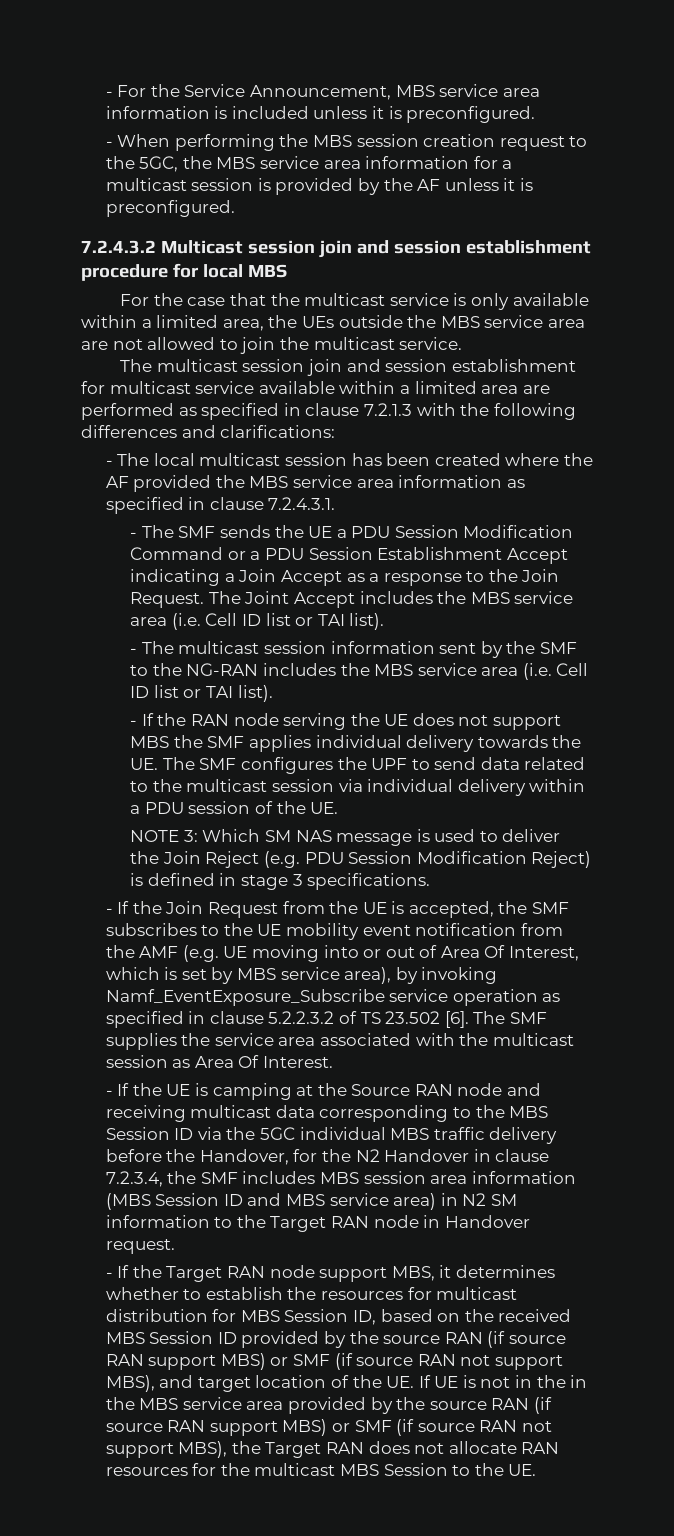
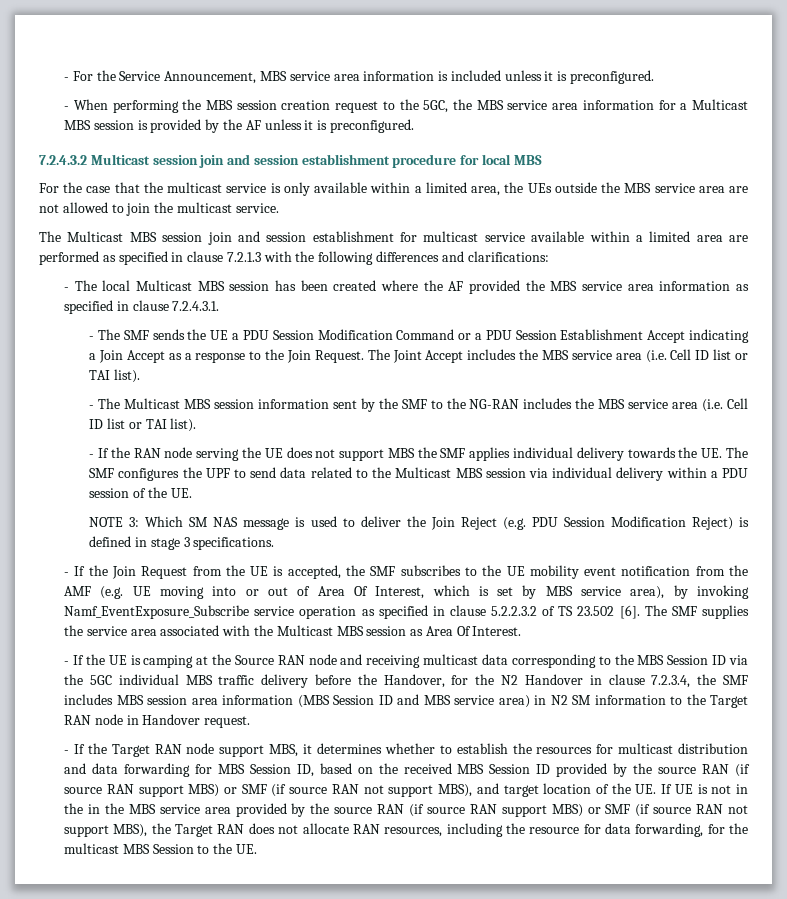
- - When performing the MBS session creation request to the 5GC, the MBS service area information for a multicast session is provided by the AF unless it is preconfigured.
+ - When performing the MBS session creation request to the 5GC, the MBS service area information for a Multicast MBS session is provided by the AF unless it is preconfigured.
- The multicast session join and session establishment for multicast service available within a limited area are performed as specified in clause 7.2.1.3 with the following differences and clarifications:
+ The Multicast MBS session join and session establishment for multicast service available within a limited area are performed as specified in clause 7.2.1.3 with the following differences and clarifications:
- - The local multicast session has been created where the AF provided the MBS service area information as specified in clause 7.2.4.3.1.
+ - The local Multicast MBS session has been created where the AF provided the MBS service area information as specified in clause 7.2.4.3.1.
- - The multicast session information sent by the SMF to the NG-RAN includes the MBS service area (i.e. Cell ID list or TAI list).
+ - The Multicast MBS session information sent by the SMF to the NG-RAN includes the MBS service area (i.e. Cell ID list or TAI list).
- - If the RAN node serving the UE does not support MBS the SMF applies individual delivery towards the UE. The SMF configures the UPF to send data related to the multicast session via individual delivery within a PDU session of the UE.
+ - If the RAN node serving the UE does not support MBS the SMF applies individual delivery towards the UE. The SMF configures the UPF to send data related to the Multicast MBS session via individual delivery within a PDU session of the UE.
- The SMF supplies the service area associated with the multicast session as Area Of Interest.
+ The SMF supplies the service area associated with the Multicast MBS session as Area Of Interest.
- - If the Target RAN node support MBS, it determines whether to establish the resources for multicast distribution for MBS Session ID, based on the received MBS Session ID provided by the source RAN (if source RAN support MBS) or SMF (if source RAN not support MBS), and target location of the UE. If UE is not in the in the MBS service area provided by the source RAN (if source RAN support MBS) or SMF (if source RAN not support MBS), the Target RAN does not allocate RAN resources for the multicast MBS Session to the UE.
+ - If the Target RAN node support MBS, it determines whether to establish the resources for multicast distribution and data forwarding for MBS Session ID, based on the received MBS Session ID provided by the source RAN (if source RAN support MBS) or SMF (if source RAN not support MBS), and target location of the UE. If UE is not in the in the MBS service area provided by the source RAN (if source RAN support MBS) or SMF (if source RAN not support MBS), the Target RAN does not allocate RAN resources, including the resource for data forwarding, for the multicast MBS Session to the UE.

